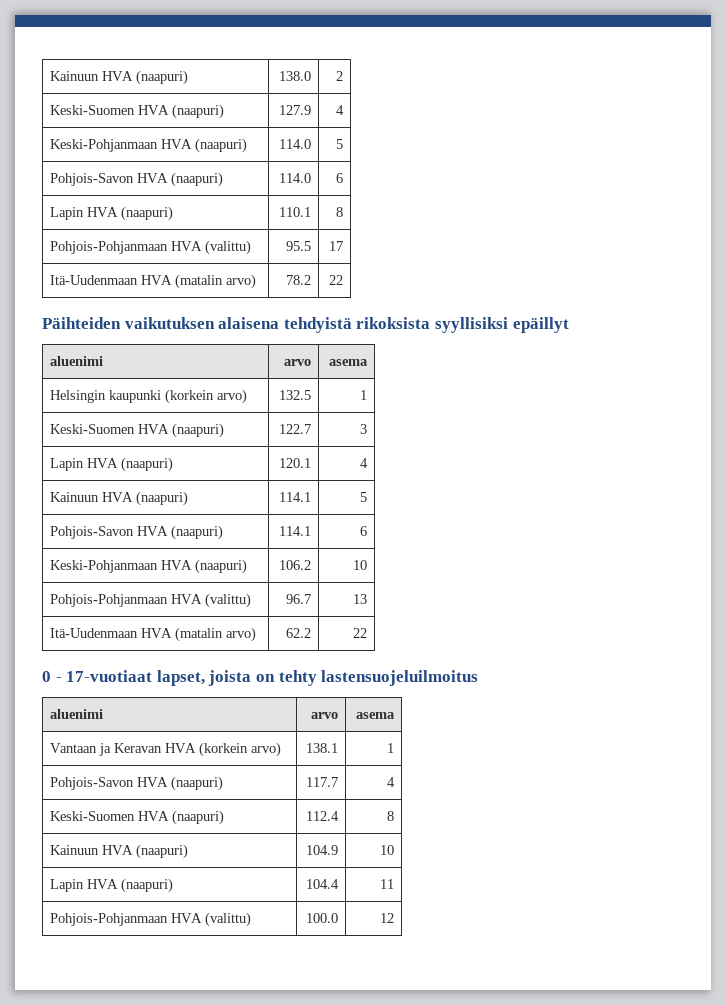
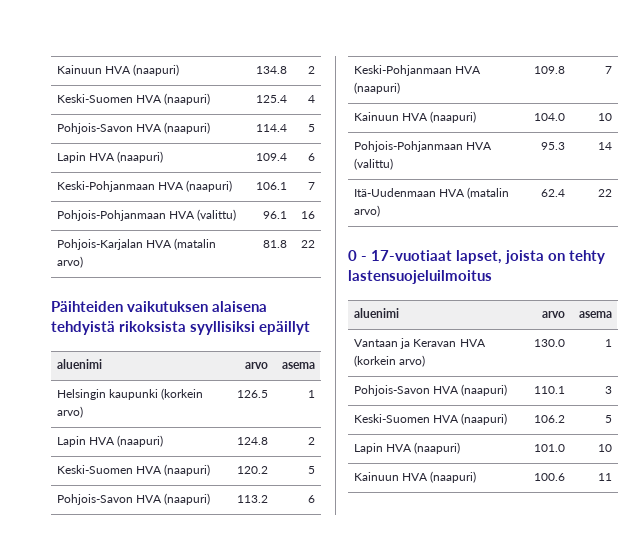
- Kainuun HVA (naapuri) | 138.0 | 2
- Keski-Suomen HVA (naapuri) | 127.9 | 4
- Keski-Pohjanmaan HVA (naapuri) | 114.0 | 5
- Pohjois-Savon HVA (naapuri) | 114.0 | 6
- Lapin HVA (naapuri) | 110.1 | 8
- Pohjois-Pohjanmaan HVA (valittu) | 95.5 | 17
- Itä-Uudenmaan HVA (matalin arvo) | 78.2 | 22
+ Kainuun HVA (naapuri) | 134.8 | 2
+ Keski-Suomen HVA (naapuri) | 125.4 | 4
+ Pohjois-Savon HVA (naapuri) | 114.4 | 5
+ Lapin HVA (naapuri) | 109.4 | 6
+ Keski-Pohjanmaan HVA (naapuri) | 106.1 | 7
+ Pohjois-Pohjanmaan HVA (valittu) | 96.1 | 16
+ Pohjois-Karjalan HVA (matalin arvo) | 81.8 | 22
- Helsingin kaupunki (korkein arvo) | 132.5 | 1
- Keski-Suomen HVA (naapuri) | 122.7 | 3
- Lapin HVA (naapuri) | 120.1 | 4
- Kainuun HVA (naapuri) | 114.1 | 5
- Pohjois-Savon HVA (naapuri) | 114.1 | 6
- Keski-Pohjanmaan HVA (naapuri) | 106.2 | 10
+ Helsingin kaupunki (korkein arvo) | 126.5 | 1
+ Lapin HVA (naapuri) | 124.8 | 2
+ Keski-Suomen HVA (naapuri) | 120.2 | 5
+ Pohjois-Savon HVA (naapuri) | 113.2 | 6
+ Keski-Pohjanmaan HVA (naapuri) | 109.8 | 7
+ Kainuun HVA (naapuri) | 104.0 | 10
- Pohjois-Pohjanmaan HVA (valittu) | 96.7 | 13
- Itä-Uudenmaan HVA (matalin arvo) | 62.2 | 22
+ Pohjois-Pohjanmaan HVA (valittu) | 95.3 | 14
+ Itä-Uudenmaan HVA (matalin arvo) | 62.4 | 22
- Vantaan ja Keravan HVA (korkein arvo) | 138.1 | 1
+ Vantaan ja Keravan HVA (korkein arvo) | 130.0 | 1
- Pohjois-Savon HVA (naapuri) | 117.7 | 4
- Keski-Suomen HVA (naapuri) | 112.4 | 8
- Kainuun HVA (naapuri) | 104.9 | 10
- Lapin HVA (naapuri) | 104.4 | 11
- Pohjois-Pohjanmaan HVA (valittu) | 100.0 | 12
+ Pohjois-Savon HVA (naapuri) | 110.1 | 3
+ Keski-Suomen HVA (naapuri) | 106.2 | 5
+ Lapin HVA (naapuri) | 101.0 | 10
+ Kainuun HVA (naapuri) | 100.6 | 11

